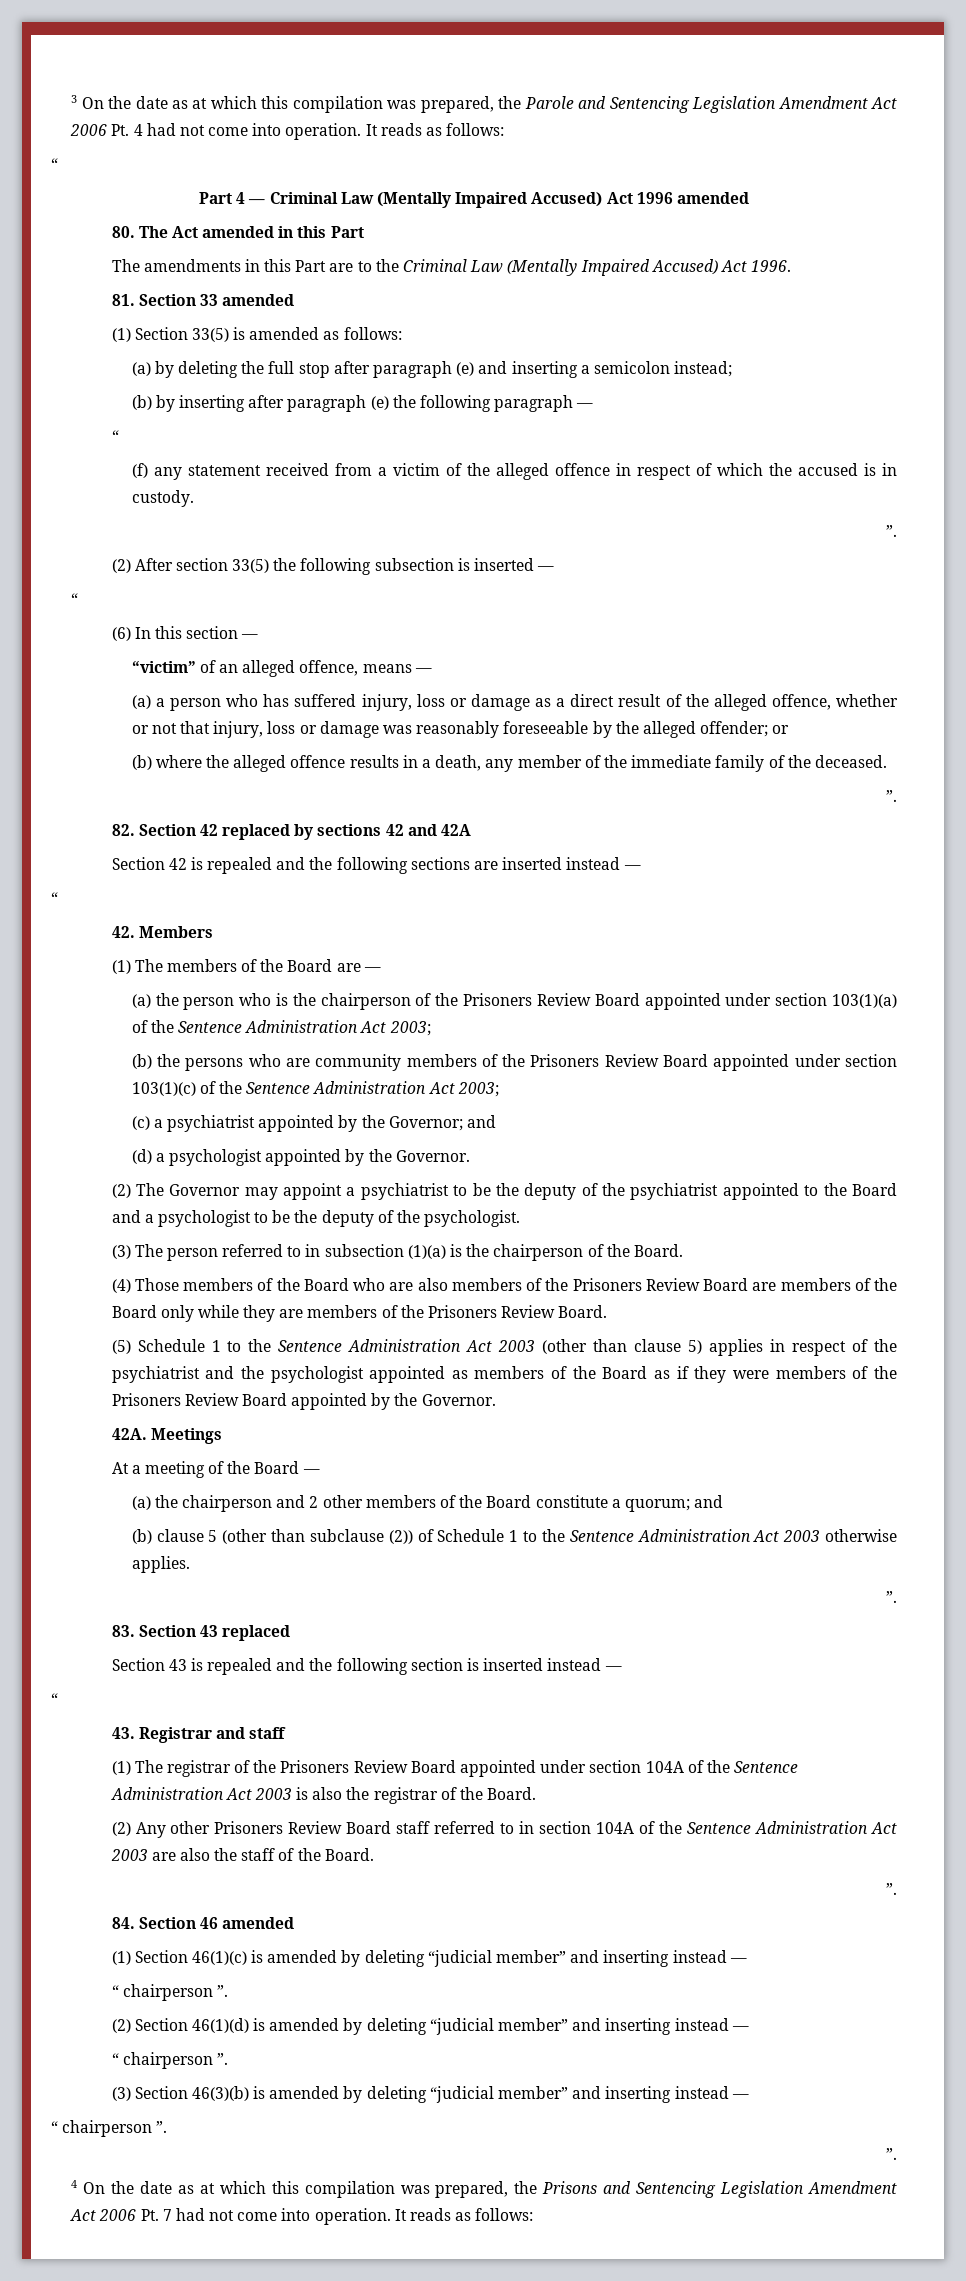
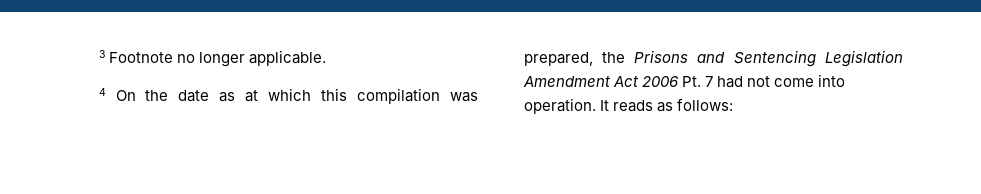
- 3 On the date as at which this compilation was prepared, the Parole and Sentencing Legislation Amendment Act 2006 Pt. 4 had not come into operation. It reads as follows:
- “
- Part 4 — Criminal Law (Mentally Impaired Accused) Act 1996 amended
- 80. The Act amended in this Part
- The amendments in this Part are to the Criminal Law (Mentally Impaired Accused) Act 1996.
- 81. Section 33 amended
- (1) Section 33(5) is amended as follows:
- (a) by deleting the full stop after paragraph (e) and inserting a semicolon instead;
- (b) by inserting after paragraph (e) the following paragraph —
- “
- (f) any statement received from a victim of the alleged offence in respect of which the accused is in custody.
- ”.
- (2) After section 33(5) the following subsection is inserted —
- “
- (6) In this section —
- “victim” of an alleged offence, means —
- (a) a person who has suffered injury, loss or damage as a direct result of the alleged offence, whether or not that injury, loss or damage was reasonably foreseeable by the alleged offender; or
- (b) where the alleged offence results in a death, any member of the immediate family of the deceased.
- ”.
- 82. Section 42 replaced by sections 42 and 42A
- Section 42 is repealed and the following sections are inserted instead —
- “
- 42. Members
- (1) The members of the Board are —
- (a) the person who is the chairperson of the Prisoners Review Board appointed under section 103(1)(a) of the Sentence Administration Act 2003;
- (b) the persons who are community members of the Prisoners Review Board appointed under section 103(1)(c) of the Sentence Administration Act 2003;
- (c) a psychiatrist appointed by the Governor; and
- (d) a psychologist appointed by the Governor.
- (2) The Governor may appoint a psychiatrist to be the deputy of the psychiatrist appointed to the Board and a psychologist to be the deputy of the psychologist.
- (3) The person referred to in subsection (1)(a) is the chairperson of the Board.
- (4) Those members of the Board who are also members of the Prisoners Review Board are members of the Board only while they are members of the Prisoners Review Board.
- (5) Schedule 1 to the Sentence Administration Act 2003 (other than clause 5) applies in respect of the psychiatrist and the psychologist appointed as members of the Board as if they were members of the Prisoners Review Board appointed by the Governor.
- 42A. Meetings
- At a meeting of the Board —
- (a) the chairperson and 2 other members of the Board constitute a quorum; and
- (b) clause 5 (other than subclause (2)) of Schedule 1 to the Sentence Administration Act 2003 otherwise applies.
- ”.
- 83. Section 43 replaced
- Section 43 is repealed and the following section is inserted instead —
- “
- 43. Registrar and staff
- (1) The registrar of the Prisoners Review Board appointed under section 104A of the Sentence Administration Act 2003 is also the registrar of the Board.
- (2) Any other Prisoners Review Board staff referred to in section 104A of the Sentence Administration Act 2003 are also the staff of the Board.
- ”.
- 84. Section 46 amended
- (1) Section 46(1)(c) is amended by deleting “judicial member” and inserting instead —
- “ chairperson ”.
- (2) Section 46(1)(d) is amended by deleting “judicial member” and inserting instead —
- “ chairperson ”.
- (3) Section 46(3)(b) is amended by deleting “judicial member” and inserting instead —
- “ chairperson ”.
- ”.
+ 3 Footnote no longer applicable.

